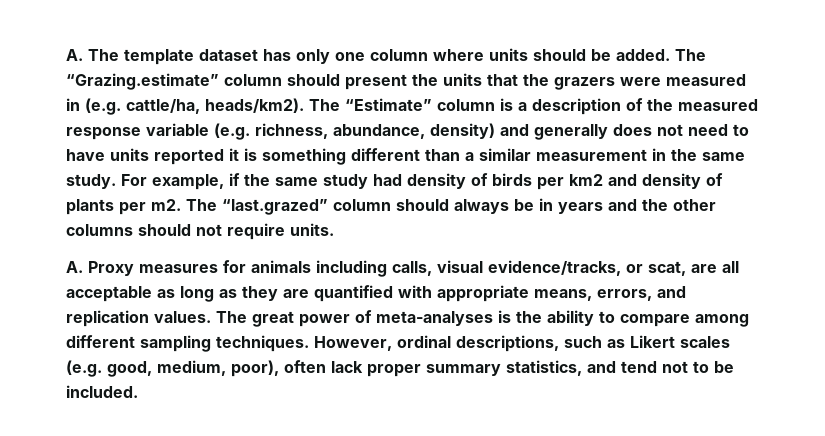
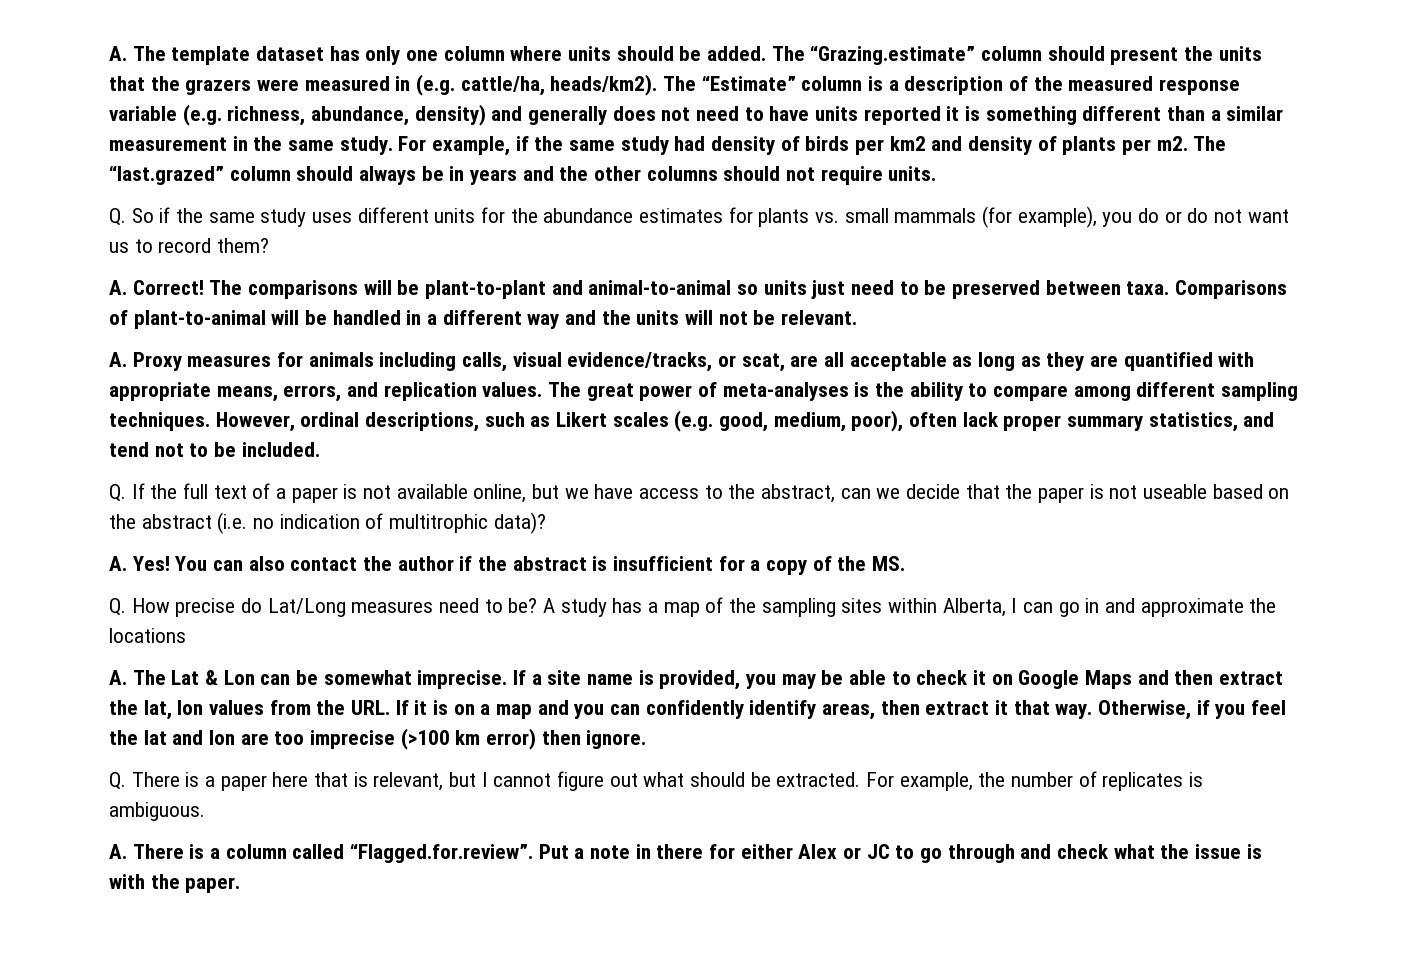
+ Q. So if the same study uses different units for the abundance estimates for plants vs. small mammals (for example), you do or do not want us to record them?
+ A. Correct! The comparisons will be plant-to-plant and animal-to-animal so units just need to be preserved between taxa. Comparisons of plant-to-animal will be handled in a different way and the units will not be relevant.
+ Q. If the full text of a paper is not available online, but we have access to the abstract, can we decide that the paper is not useable based on the abstract (i.e. no indication of multitrophic data)?
+ A. Yes! You can also contact the author if the abstract is insufficient for a copy of the MS.
+ Q. How precise do Lat/Long measures need to be? A study has a map of the sampling sites within Alberta, I can go in and approximate the locations
+ A. The Lat & Lon can be somewhat imprecise. If a site name is provided, you may be able to check it on Google Maps and then extract the lat, lon values from the URL. If it is on a map and you can confidently identify areas, then extract it that way. Otherwise, if you feel the lat and lon are too imprecise (>100 km error) then ignore.
+ Q. There is a paper here that is relevant, but I cannot figure out what should be extracted. For example, the number of replicates is ambiguous.
+ A. There is a column called “Flagged.for.review”. Put a note in there for either Alex or JC to go through and check what the issue is with the paper.

